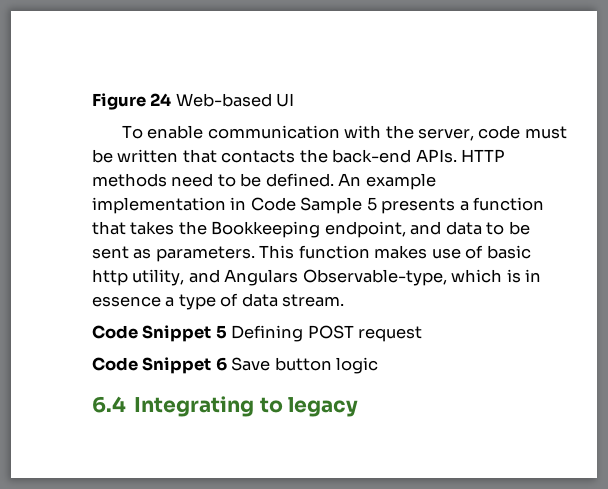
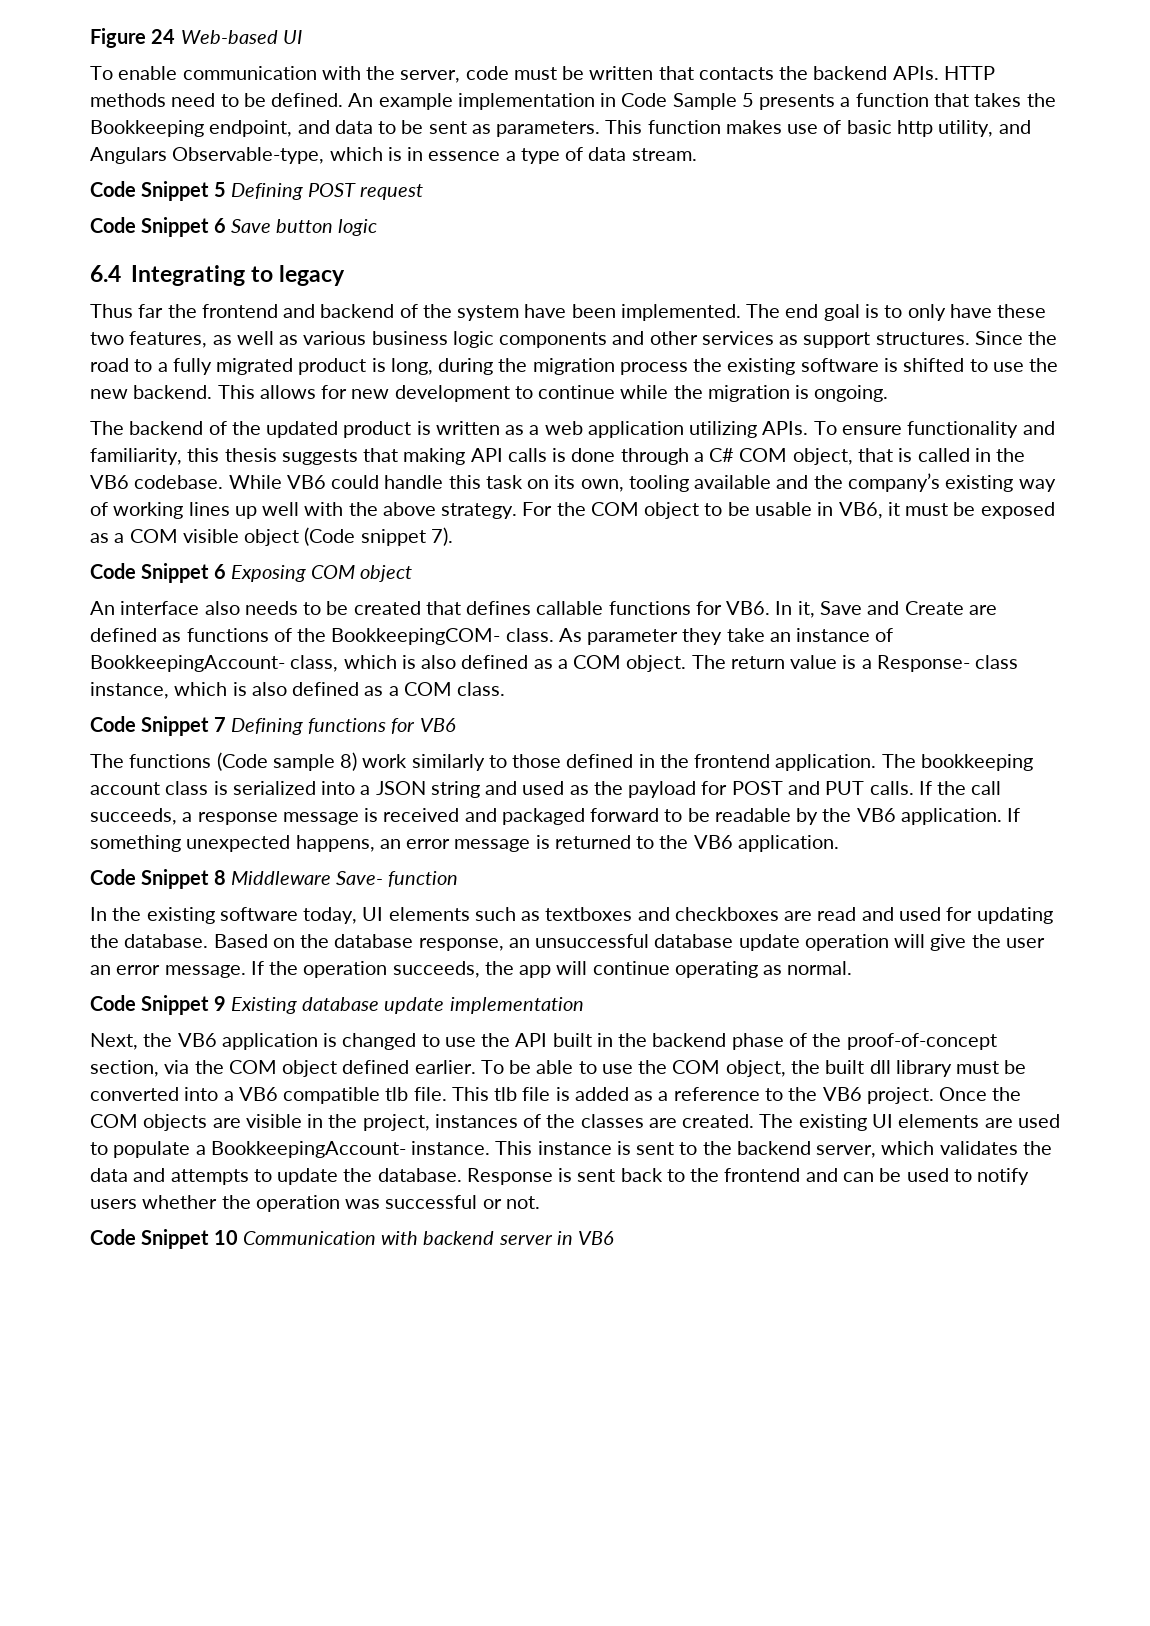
- To enable communication with the server, code must be written that contacts the back-end APIs.
+ To enable communication with the server, code must be written that contacts the backend APIs.
+ Thus far the frontend and backend of the system have been implemented. The end goal is to only have these two features, as well as various business logic components and other services as support structures. Since the road to a fully migrated product is long, during the migration process the existing software is shifted to use the new backend. This allows for new development to continue while the migration is ongoing.
+ The backend of the updated product is written as a web application utilizing APIs. To ensure functionality and familiarity, this thesis suggests that making API calls is done through a C# COM object, that is called in the VB6 codebase. While VB6 could handle this task on its own, tooling available and the company’s existing way of working lines up well with the above strategy. For the COM object to be usable in VB6, it must be exposed as a COM visible object (Code snippet 7).
+ Code Snippet 6 Exposing COM object
+ An interface also needs to be created that defines callable functions for VB6. In it, Save and Create are defined as functions of the BookkeepingCOM- class. As parameter they take an instance of BookkeepingAccount- class, which is also defined as a COM object. The return value is a Response- class instance, which is also defined as a COM class.
+ Code Snippet 7 Defining functions for VB6
+ The functions (Code sample 8) work similarly to those defined in the frontend application. The bookkeeping account class is serialized into a JSON string and used as the payload for POST and PUT calls. If the call succeeds, a response message is received and packaged forward to be readable by the VB6 application. If something unexpected happens, an error message is returned to the VB6 application.
+ Code Snippet 8 Middleware Save- function
+ In the existing software today, UI elements such as textboxes and checkboxes are read and used for updating the database. Based on the database response, an unsuccessful database update operation will give the user an error message. If the operation succeeds, the app will continue operating as normal.
+ Code Snippet 9 Existing database update implementation
+ Next, the VB6 application is changed to use the API built in the backend phase of the proof-of-concept section, via the COM object defined earlier. To be able to use the COM object, the built dll library must be converted into a VB6 compatible tlb file. This tlb file is added as a reference to the VB6 project. Once the COM objects are visible in the project, instances of the classes are created. The existing UI elements are used to populate a BookkeepingAccount- instance. This instance is sent to the backend server, which validates the data and attempts to update the database. Response is sent back to the frontend and can be used to notify users whether the operation was successful or not.
+ Code Snippet 10 Communication with backend server in VB6

